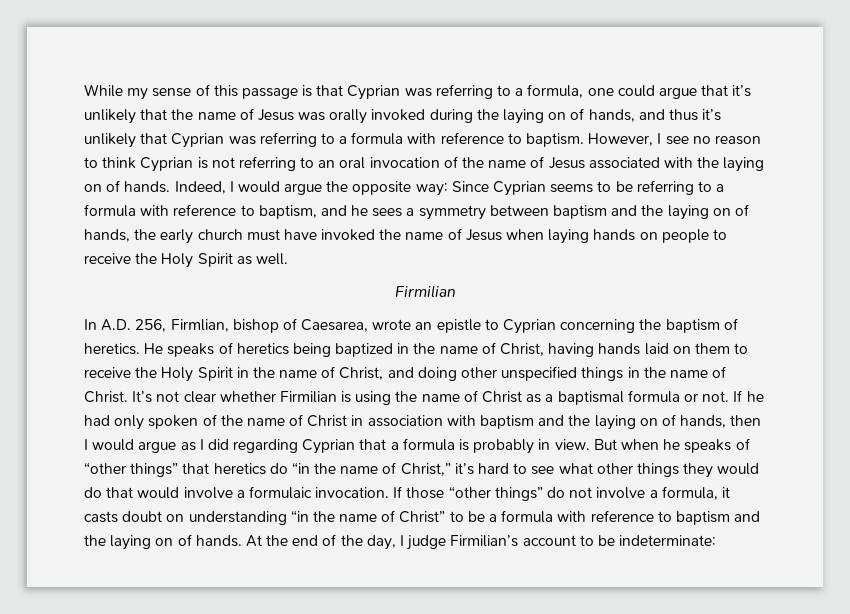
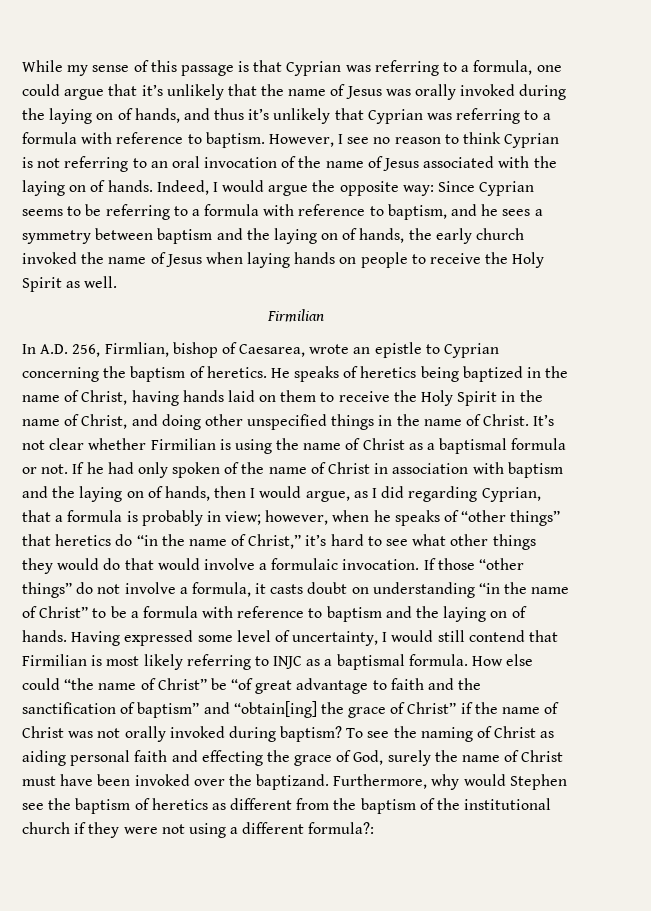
- Indeed, I would argue the opposite way: Since Cyprian seems to be referring to a formula with reference to baptism, and he sees a symmetry between baptism and the laying on of hands, the early church must have invoked the name of Jesus when laying hands on people to receive the Holy Spirit as well.
+ Indeed, I would argue the opposite way: Since Cyprian seems to be referring to a formula with reference to baptism, and he sees a symmetry between baptism and the laying on of hands, the early church invoked the name of Jesus when laying hands on people to receive the Holy Spirit as well.
- If he had only spoken of the name of Christ in association with baptism and the laying on of hands, then I would argue as I did regarding Cyprian that a formula is probably in view. But when he speaks of “other things” that heretics do “in the name of Christ,” it’s hard to see what other things they would do that would involve a formulaic invocation.
+ If he had only spoken of the name of Christ in association with baptism and the laying on of hands, then I would argue, as I did regarding Cyprian, that a formula is probably in view; however, when he speaks of “other things” that heretics do “in the name of Christ,” it’s hard to see what other things they would do that would involve a formulaic invocation.
- At the end of the day, I judge Firmilian’s account to be indeterminate:
+ Having expressed some level of uncertainty, I would still contend that Firmilian is most likely referring to INJC as a baptismal formula. How else could “the name of Christ” be “of great advantage to faith and the sanctification of baptism” and “obtain[ing] the grace of Christ” if the name of Christ was not orally invoked during baptism? To see the naming of Christ as aiding personal faith and effecting the grace of God, surely the name of Christ must have been invoked over the baptizand. Furthermore, why would Stephen see the baptism of heretics as different from the baptism of the institutional church if they were not using a different formula?:

